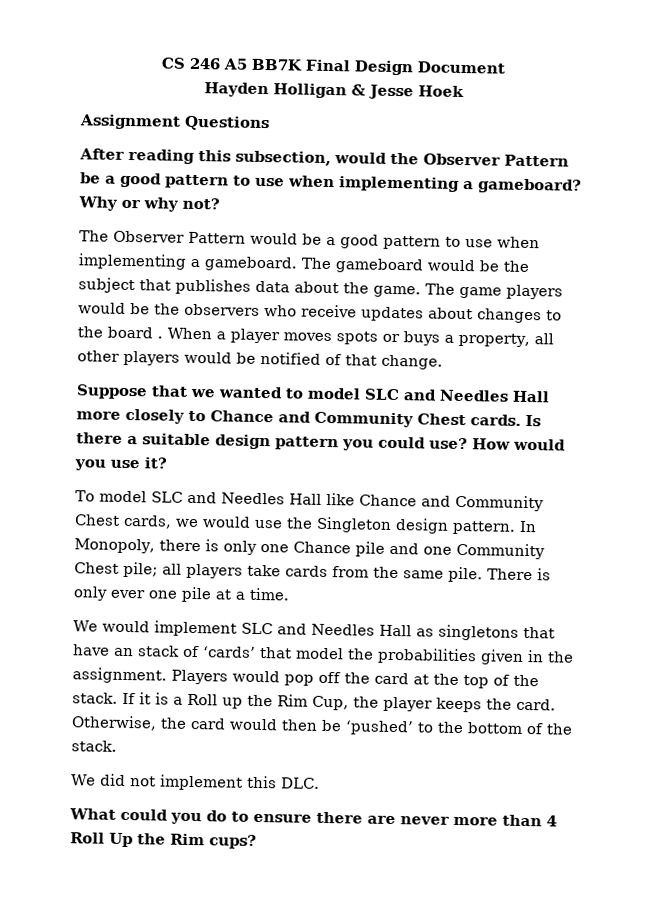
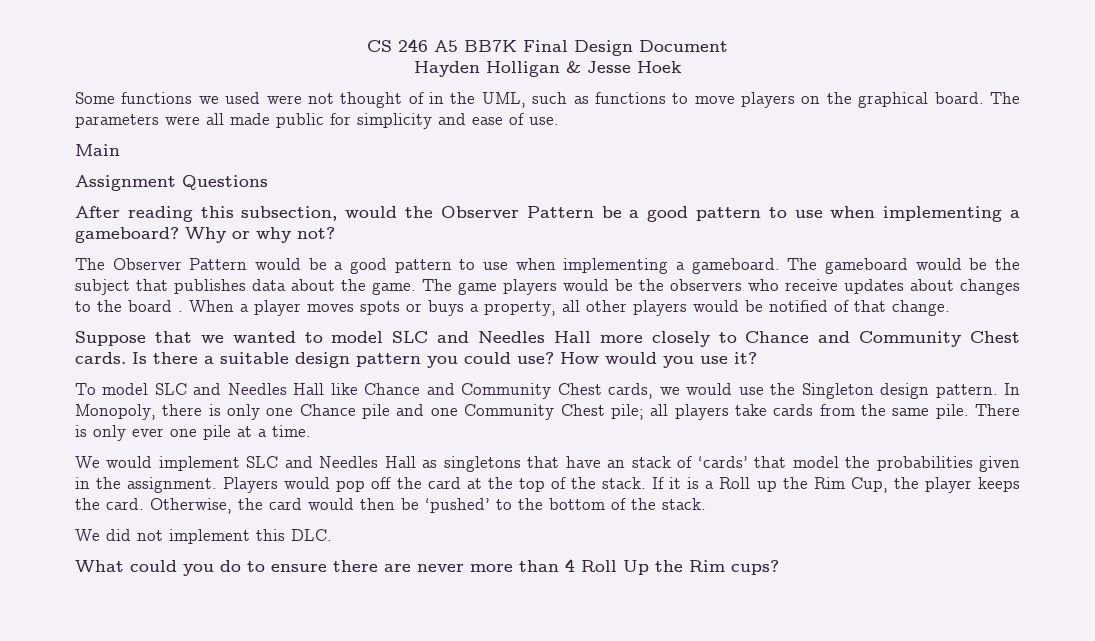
+ Some functions we used were not thought of in the UML, such as functions to move players on the graphical board. The parameters were all made public for simplicity and ease of use.
+ Main

